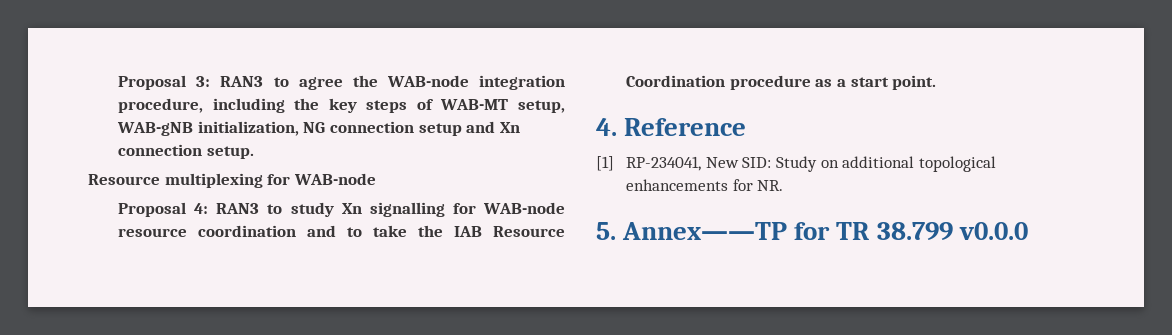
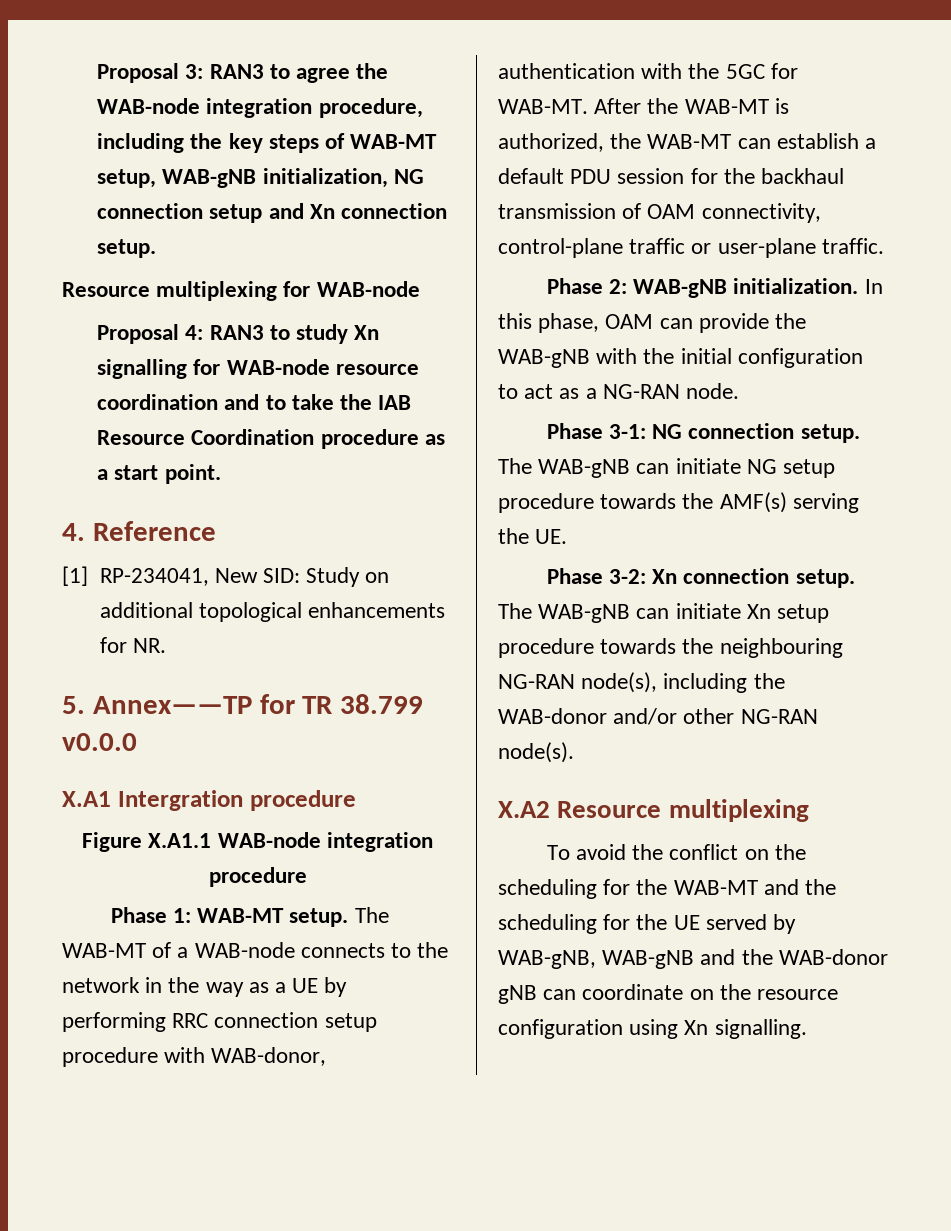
+ X.A1 Intergration procedure
+ Figure X.A1.1 WAB-node integration procedure
+ Phase 1: WAB-MT setup. The WAB-MT of a WAB-node connects to the network in the way as a UE by performing RRC connection setup procedure with WAB-donor, authentication with the 5GC for WAB-MT. After the WAB-MT is authorized, the WAB-MT can establish a default PDU session for the backhaul transmission of OAM connectivity, control-plane traffic or user-plane traffic.
+ Phase 2: WAB-gNB initialization. In this phase, OAM can provide the WAB-gNB with the initial configuration to act as a NG-RAN node.
+ Phase 3-1: NG connection setup. The WAB-gNB can initiate NG setup procedure towards the AMF(s) serving the UE.
+ Phase 3-2: Xn connection setup. The WAB-gNB can initiate Xn setup procedure towards the neighbouring NG-RAN node(s), including the WAB-donor and/or other NG-RAN node(s).
+ X.A2 Resource multiplexing
+ To avoid the conflict on the scheduling for the WAB-MT and the scheduling for the UE served by WAB-gNB, WAB-gNB and the WAB-donor gNB can coordinate on the resource configuration using Xn signalling.

